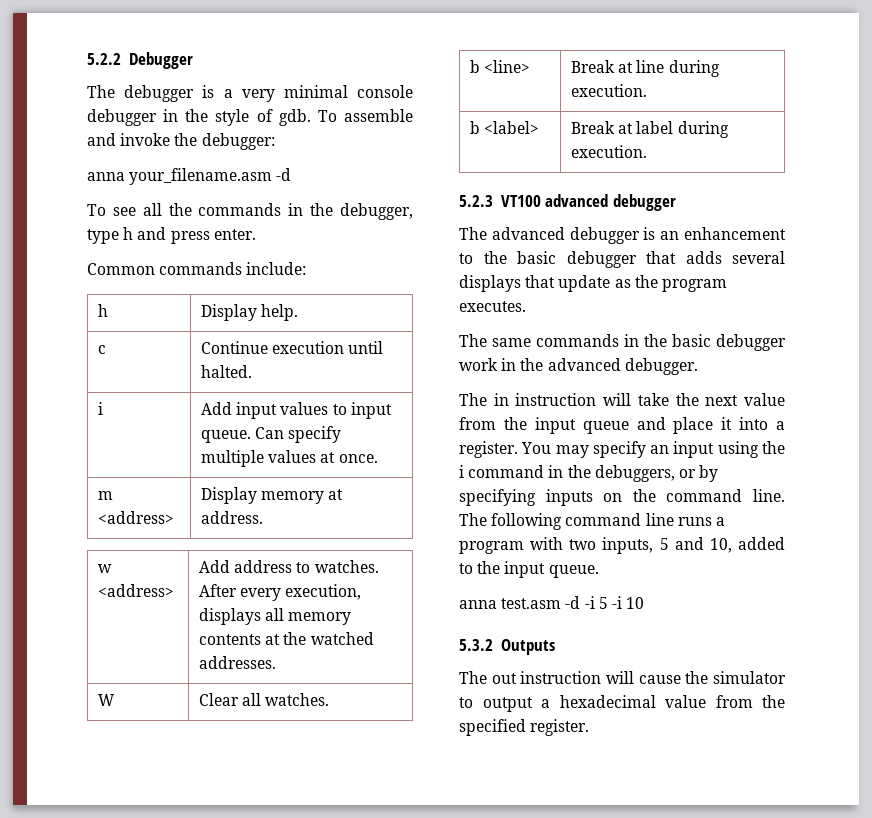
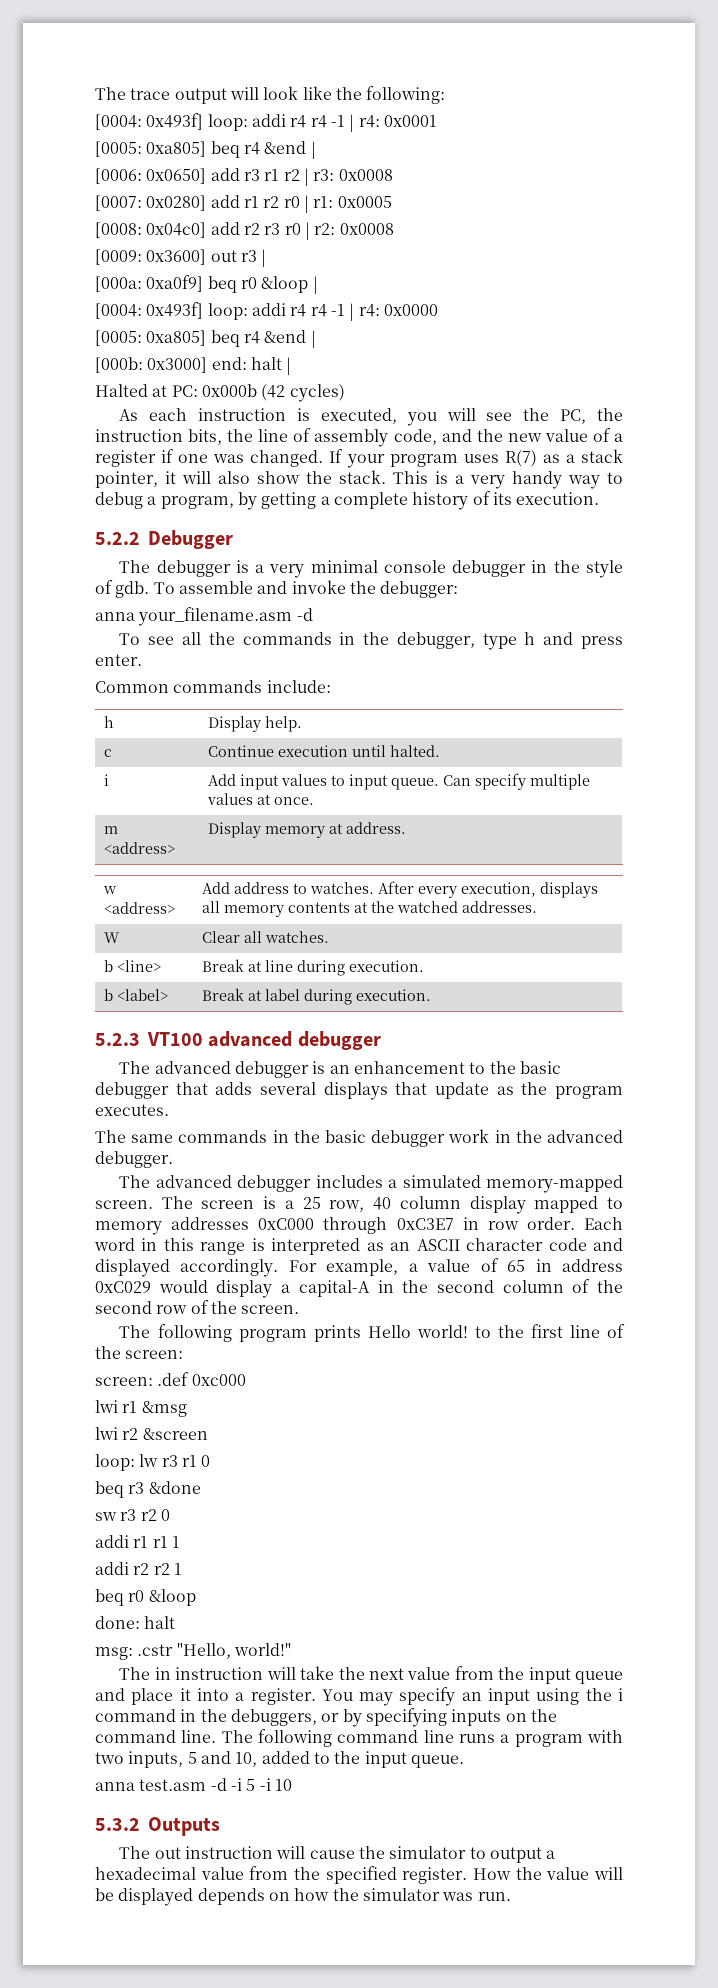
+ The trace output will look like the following:
+ [0004: 0x493f] loop: addi r4 r4 -1 | r4: 0x0001
+ [0005: 0xa805] beq r4 &end |
+ [0006: 0x0650] add r3 r1 r2 | r3: 0x0008
+ [0007: 0x0280] add r1 r2 r0 | r1: 0x0005
+ [0008: 0x04c0] add r2 r3 r0 | r2: 0x0008
+ [0009: 0x3600] out r3 |
+ [000a: 0xa0f9] beq r0 &loop |
+ [0004: 0x493f] loop: addi r4 r4 -1 | r4: 0x0000
+ [0005: 0xa805] beq r4 &end |
+ [000b: 0x3000] end: halt |
+ Halted at PC: 0x000b (42 cycles)
+ As each instruction is executed, you will see the PC, the instruction bits, the line of assembly code, and the new value of a register if one was changed. If your program uses R(7) as a stack pointer, it will also show the stack. This is a very handy way to debug a program, by getting a complete history of its execution.
+ The advanced debugger includes a simulated memory-mapped screen. The screen is a 25 row, 40 column display mapped to memory addresses 0xC000 through 0xC3E7 in row order. Each word in this range is interpreted as an ASCII character code and displayed accordingly. For example, a value of 65 in address 0xC029 would display a capital-A in the second column of the second row of the screen.
+ The following program prints Hello world! to the first line of the screen:
+ screen: .def 0xc000
+ lwi r1 &msg
+ lwi r2 &screen
+ loop: lw r3 r1 0
+ beq r3 &done
+ sw r3 r2 0
+ addi r1 r1 1
+ addi r2 r2 1
+ beq r0 &loop
+ done: halt
+ msg: .cstr "Hello, world!"
+ How the value will be displayed depends on how the simulator was run.

